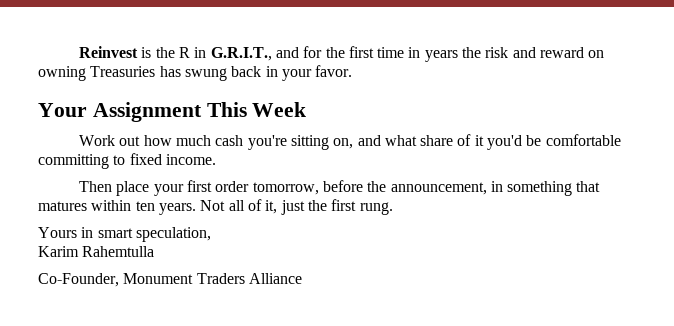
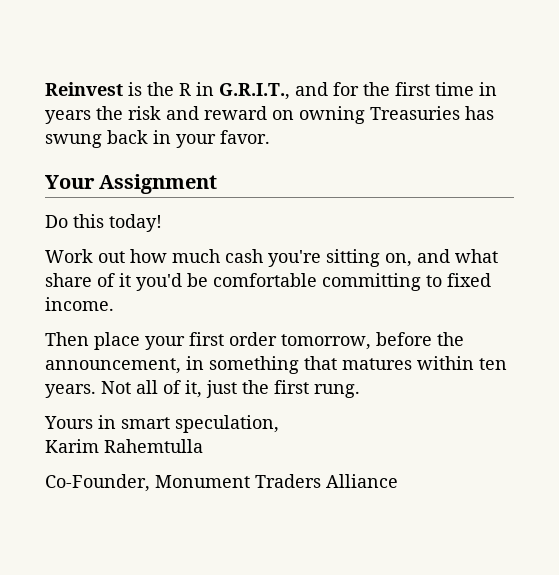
- Your Assignment This Week
+ Your Assignment
+ Do this today!

